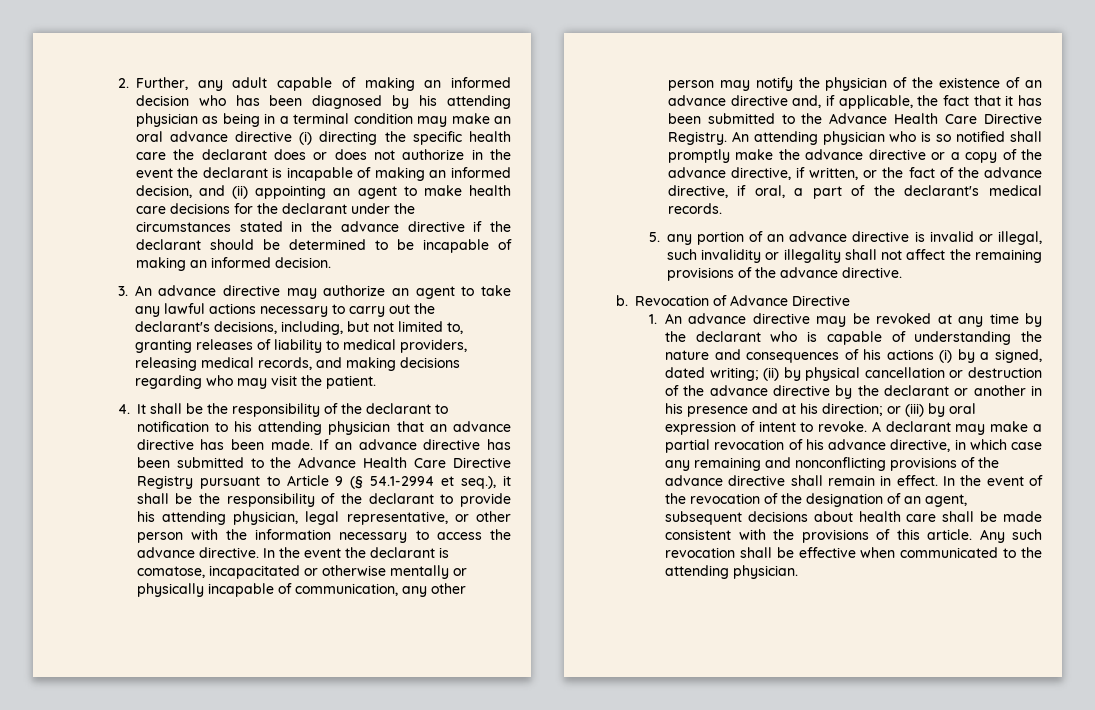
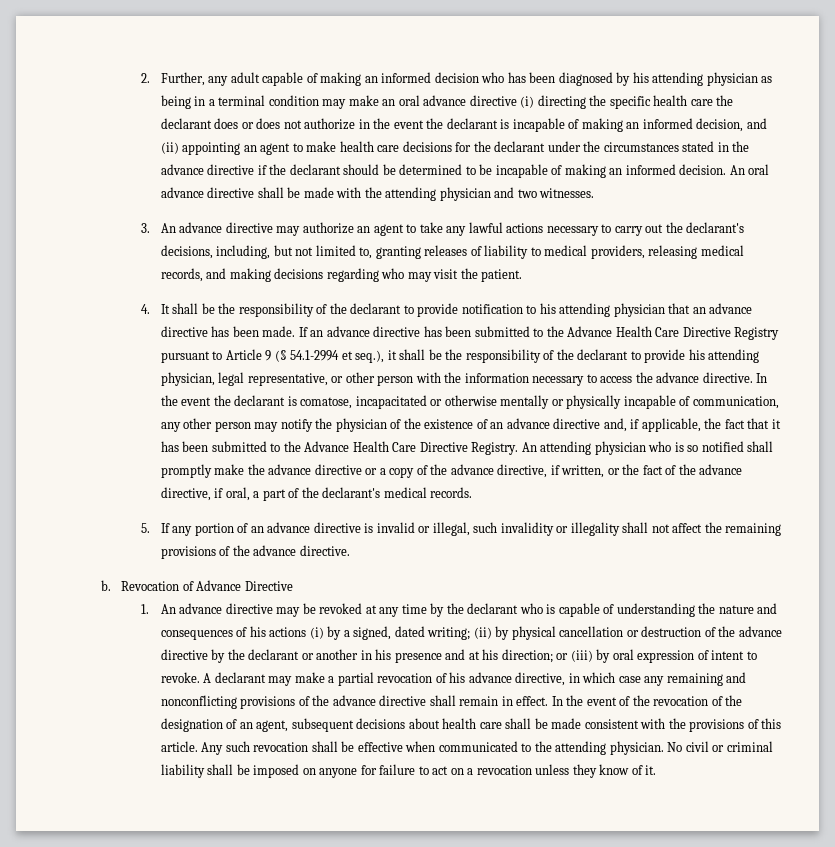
+ An oral advance directive shall be made with the attending physician and two witnesses.
- 4. It shall be the responsibility of the declarant to notification to his attending physician that an advance directive has been made.
+ 4. It shall be the responsibility of the declarant to provide notification to his attending physician that an advance directive has been made.
- 5. any portion of an advance directive is invalid or illegal, such invalidity or illegality shall not affect the remaining provisions of the advance directive.
+ 5. If any portion of an advance directive is invalid or illegal, such invalidity or illegality shall not affect the remaining provisions of the advance directive.
+ No civil or criminal liability shall be imposed on anyone for failure to act on a revocation unless they know of it.

